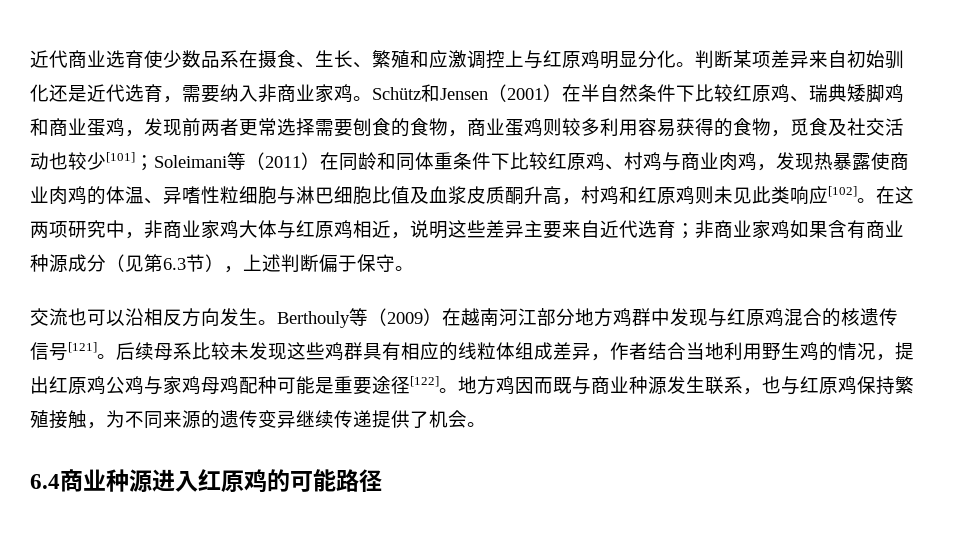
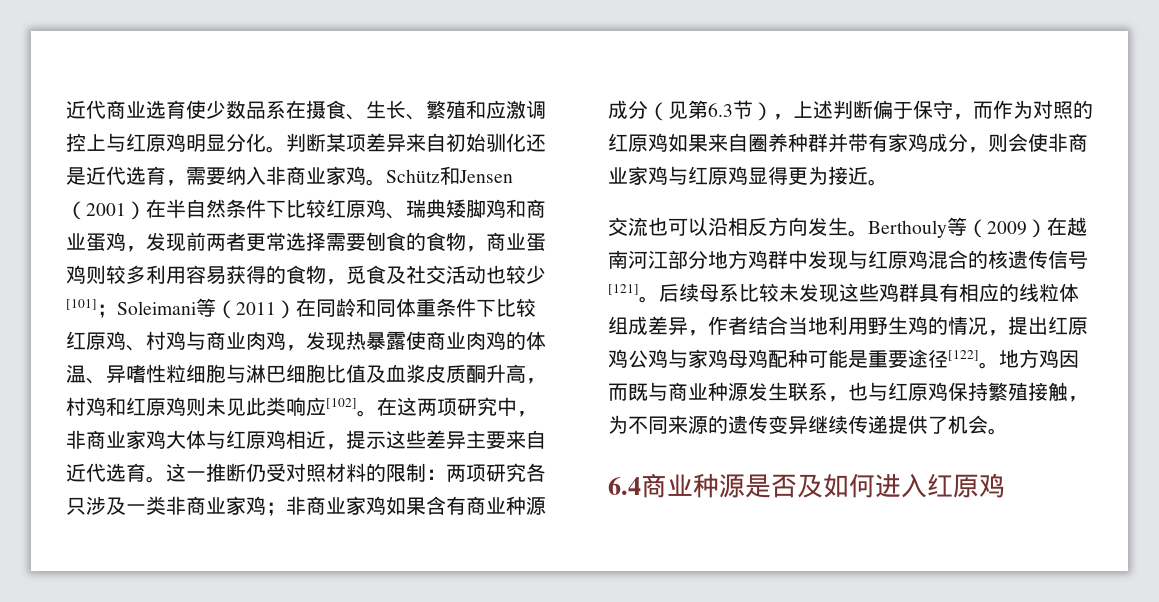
- 在这两项研究中，非商业家鸡大体与红原鸡相近，说明这些差异主要来自近代选育；非商业家鸡如果含有商业种源成分（见第6.3节），上述判断偏于保守。
+ 在这两项研究中，非商业家鸡大体与红原鸡相近，提示这些差异主要来自近代选育。这一推断仍受对照材料的限制：两项研究各只涉及一类非商业家鸡；非商业家鸡如果含有商业种源成分（见第6.3节），上述判断偏于保守，而作为对照的红原鸡如果来自圈养种群并带有家鸡成分，则会使非商业家鸡与红原鸡显得更为接近。
- 6.4商业种源进入红原鸡的可能路径
+ 6.4商业种源是否及如何进入红原鸡

